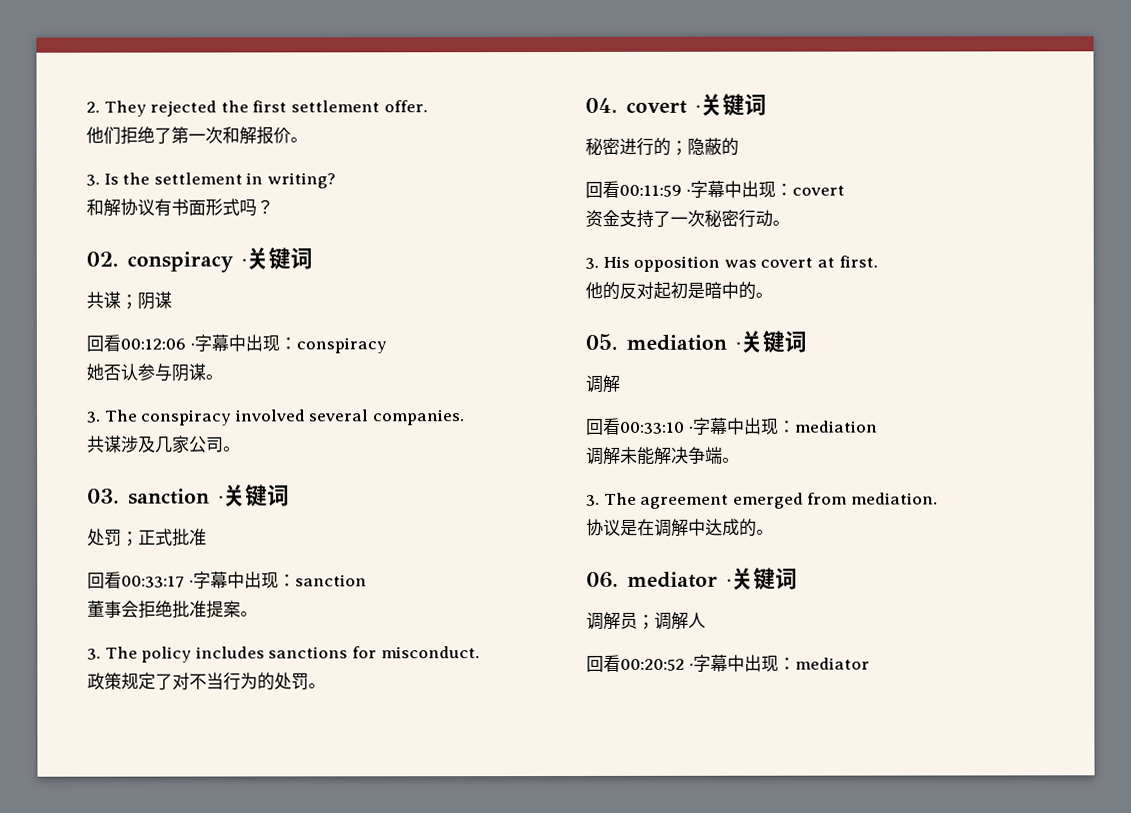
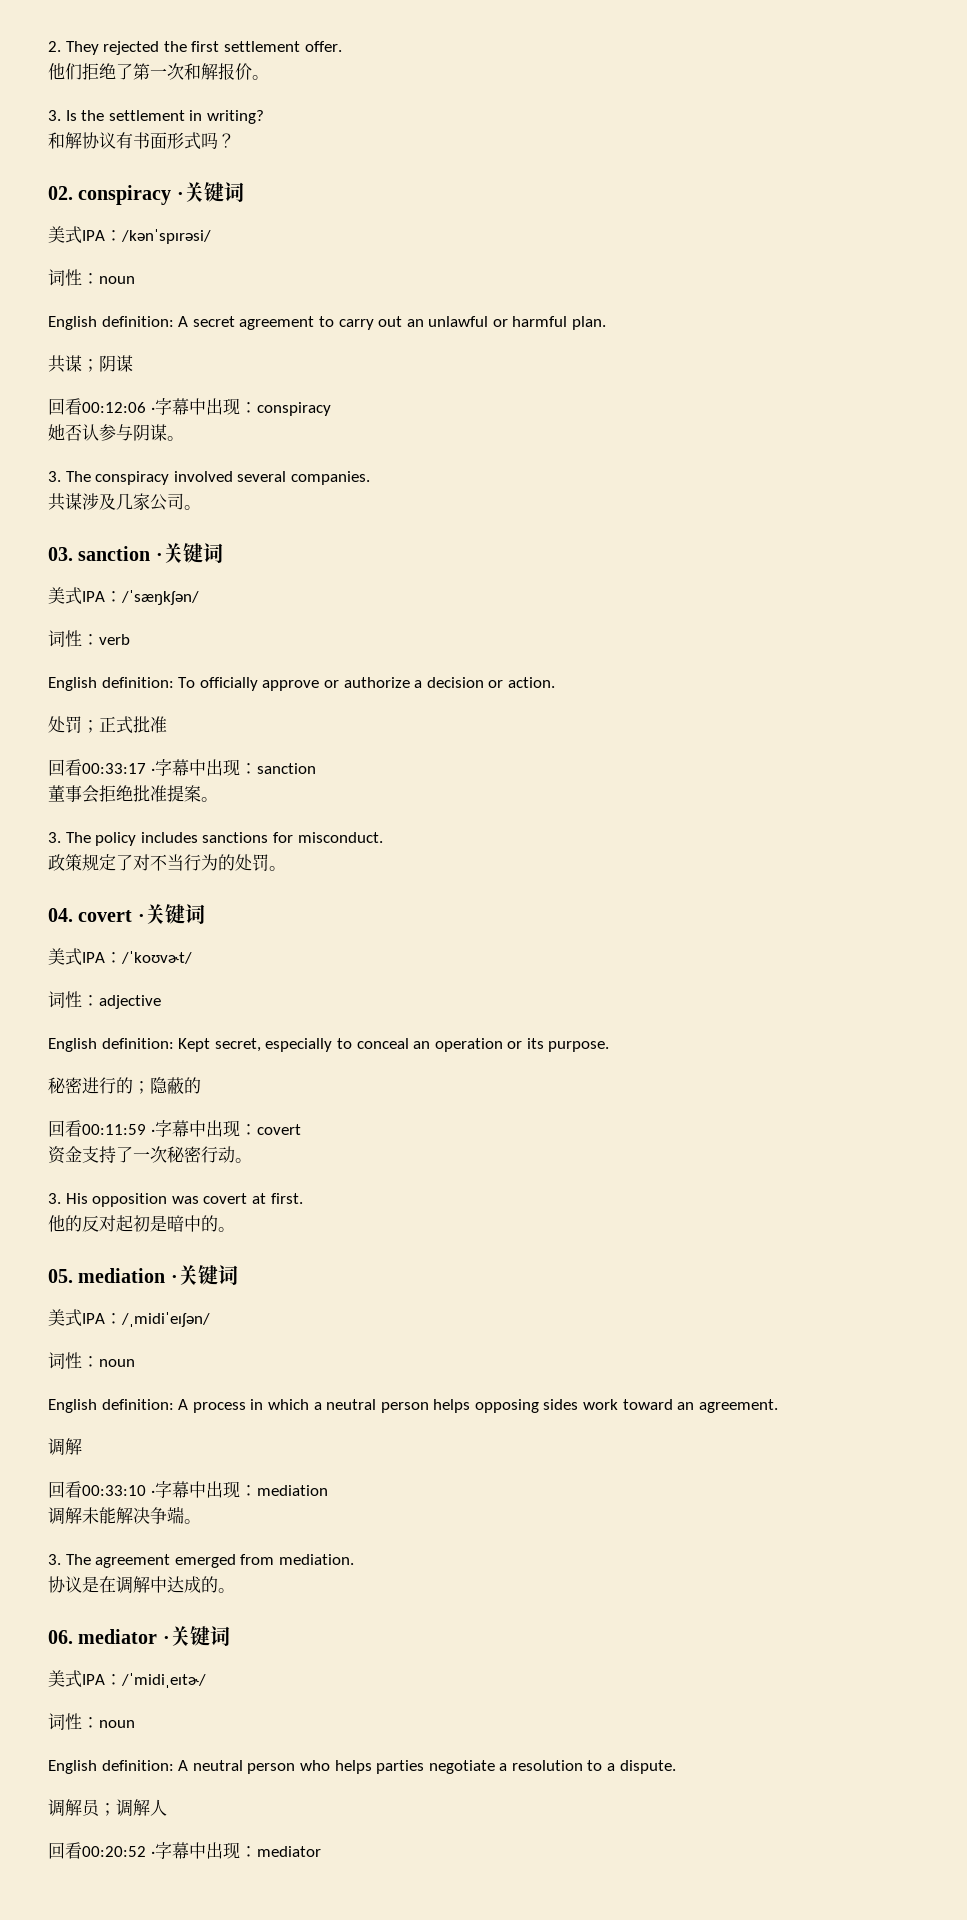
+ 美式IPA：/kənˈspɪrəsi/
+ 词性：noun
+ English definition: A secret agreement to carry out an unlawful or harmful plan.
+ 美式IPA：/ˈsæŋkʃən/
+ 词性：verb
+ English definition: To officially approve or authorize a decision or action.
+ 美式IPA：/ˈkoʊvɚt/
+ 词性：adjective
+ English definition: Kept secret, especially to conceal an operation or its purpose.
+ 美式IPA：/ˌmidiˈeɪʃən/
+ 词性：noun
+ English definition: A process in which a neutral person helps opposing sides work toward an agreement.
+ 美式IPA：/ˈmidiˌeɪtɚ/
+ 词性：noun
+ English definition: A neutral person who helps parties negotiate a resolution to a dispute.

